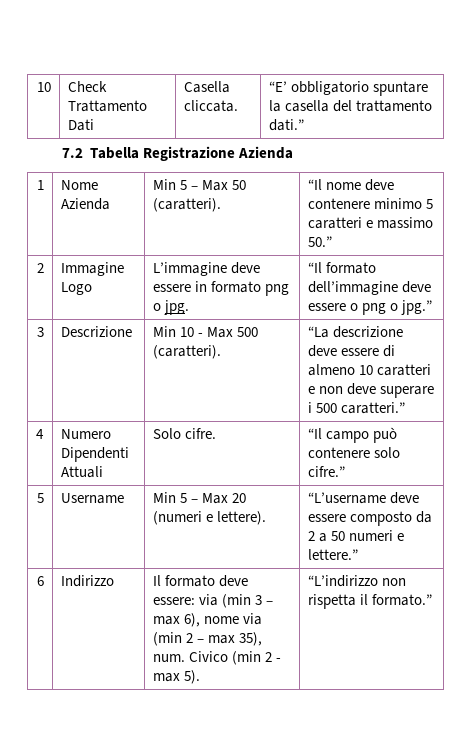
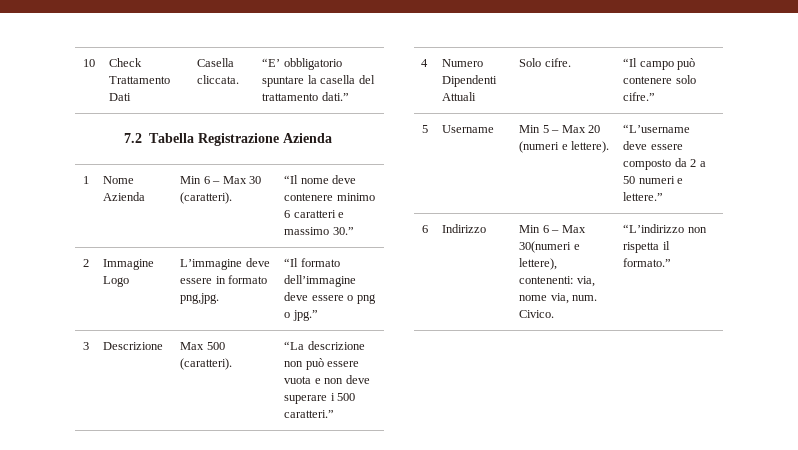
- 1 | Nome Azienda | Min 5 – Max 50 (caratteri). | “Il nome deve contenere minimo 5 caratteri e massimo 50.”
+ 1 | Nome Azienda | Min 6 – Max 30 (caratteri). | “Il nome deve contenere minimo 6 caratteri e massimo 30.”
- 2 | Immagine Logo | L’immagine deve essere in formato png o jpg. | “Il formato dell’immagine deve essere o png o jpg.”
+ 2 | Immagine Logo | L’immagine deve essere in formato png,jpg. | “Il formato dell’immagine deve essere o png o jpg.”
- 3 | Descrizione | Min 10 - Max 500 (caratteri). | “La descrizione deve essere di almeno 10 caratteri e non deve superare i 500 caratteri.”
+ 3 | Descrizione | Max 500 (caratteri). | “La descrizione non può essere vuota e non deve superare i 500 caratteri.”
- 6 | Indirizzo | Il formato deve essere: via (min 3 – max 6), nome via (min 2 – max 35), num. Civico (min 2 - max 5). | “L’indirizzo non rispetta il formato.”
+ 6 | Indirizzo | Min 6 – Max 30(numeri e lettere), contenenti: via, nome via, num. Civico. | “L’indirizzo non rispetta il formato.”

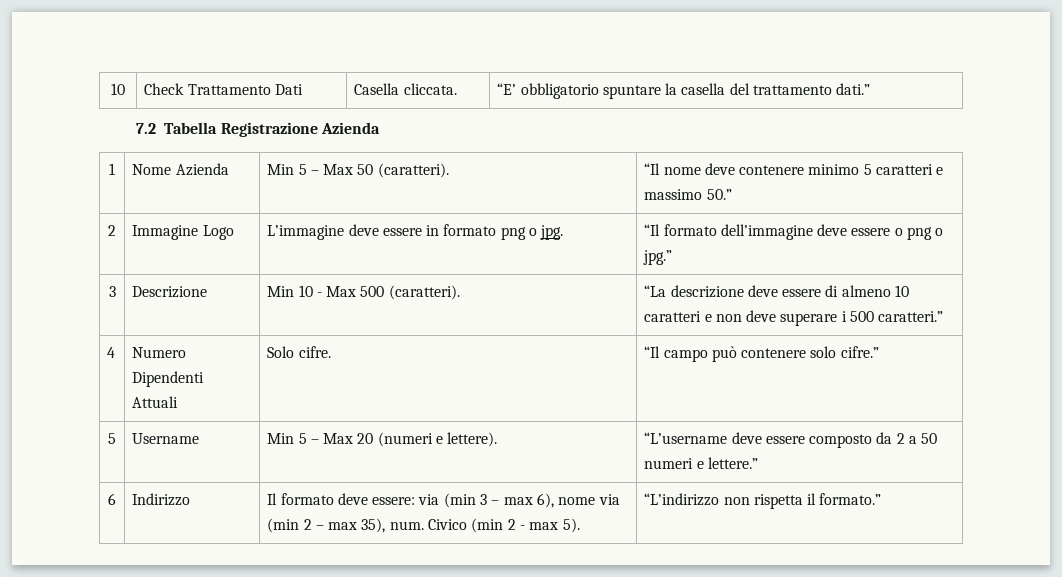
- 1 | Nome Azienda | Min 6 – Max 30 (caratteri). | “Il nome deve contenere minimo 6 caratteri e massimo 30.”
+ 1 | Nome Azienda | Min 5 – Max 50 (caratteri). | “Il nome deve contenere minimo 5 caratteri e massimo 50.”
- 2 | Immagine Logo | L’immagine deve essere in formato png,jpg. | “Il formato dell’immagine deve essere o png o jpg.”
+ 2 | Immagine Logo | L’immagine deve essere in formato png o jpg. | “Il formato dell’immagine deve essere o png o jpg.”
- 3 | Descrizione | Max 500 (caratteri). | “La descrizione non può essere vuota e non deve superare i 500 caratteri.”
+ 3 | Descrizione | Min 10 - Max 500 (caratteri). | “La descrizione deve essere di almeno 10 caratteri e non deve superare i 500 caratteri.”
- 6 | Indirizzo | Min 6 – Max 30(numeri e lettere), contenenti: via, nome via, num. Civico. | “L’indirizzo non rispetta il formato.”
+ 6 | Indirizzo | Il formato deve essere: via (min 3 – max 6), nome via (min 2 – max 35), num. Civico (min 2 - max 5). | “L’indirizzo non rispetta il formato.”

